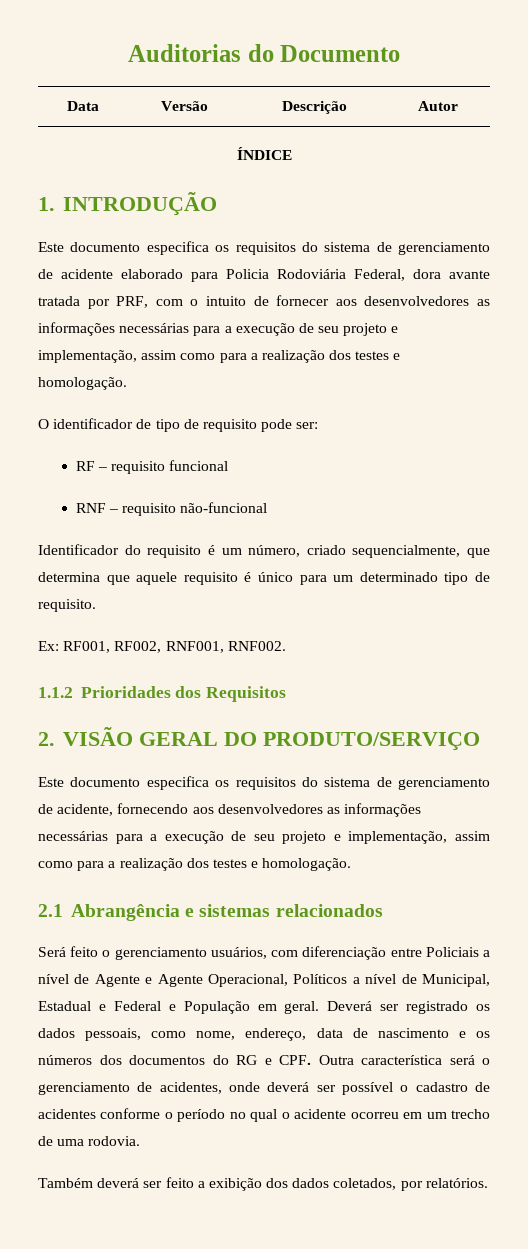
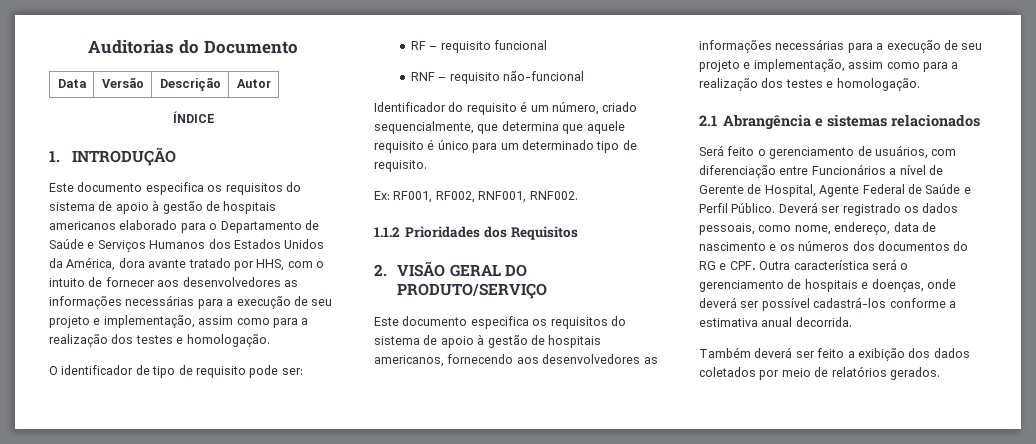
- Este documento especifica os requisitos do sistema de gerenciamento de acidente elaborado para Policia Rodoviária Federal, dora avante tratada por PRF, com o intuito de fornecer aos desenvolvedores as informações necessárias para a execução de seu projeto e implementação, assim como para a realização dos testes e homologação.
+ Este documento especifica os requisitos do sistema de apoio à gestão de hospitais americanos elaborado para o Departamento de Saúde e Serviços Humanos dos Estados Unidos da América, dora avante tratado por HHS, com o intuito de fornecer aos desenvolvedores as informações necessárias para a execução de seu projeto e implementação, assim como para a realização dos testes e homologação.
- Este documento especifica os requisitos do sistema de gerenciamento de acidente, fornecendo aos desenvolvedores as informações necessárias para a execução de seu projeto e implementação, assim como para a realização dos testes e homologação.
+ Este documento especifica os requisitos do sistema de apoio à gestão de hospitais americanos, fornecendo aos desenvolvedores as informações necessárias para a execução de seu projeto e implementação, assim como para a realização dos testes e homologação.
- Será feito o gerenciamento usuários, com diferenciação entre Policiais a nível de Agente e Agente Operacional, Políticos a nível de Municipal, Estadual e Federal e População em geral.
+ Será feito o gerenciamento de usuários, com diferenciação entre Funcionários a nível de Gerente de Hospital, Agente Federal de Saúde e Perfil Público.
- Deverá ser registrado os dados pessoais, como nome, endereço, data de nascimento e os números dos documentos do RG e CPF. Outra característica será o gerenciamento de acidentes, onde deverá ser possível o cadastro de acidentes conforme o período no qual o acidente ocorreu em um trecho de uma rodovia.
+ Deverá ser registrado os dados pessoais, como nome, endereço, data de nascimento e os números dos documentos do RG e CPF. Outra característica será o gerenciamento de hospitais e doenças, onde deverá ser possível cadastrá-los conforme a estimativa anual decorrida.
- Também deverá ser feito a exibição dos dados coletados, por relatórios.
+ Também deverá ser feito a exibição dos dados coletados por meio de relatórios gerados.

